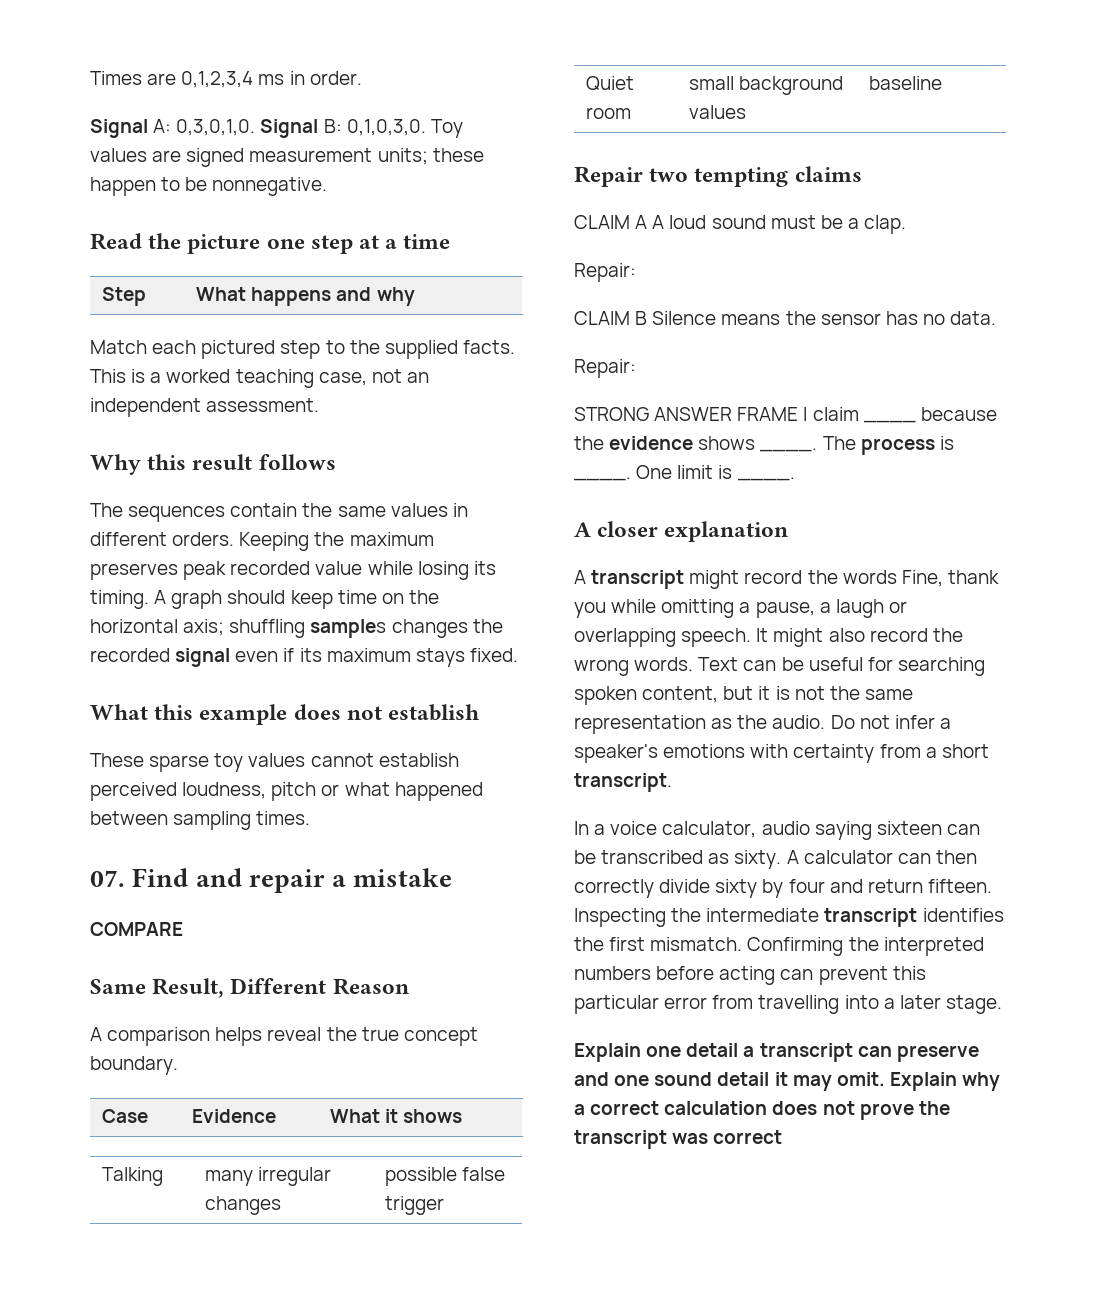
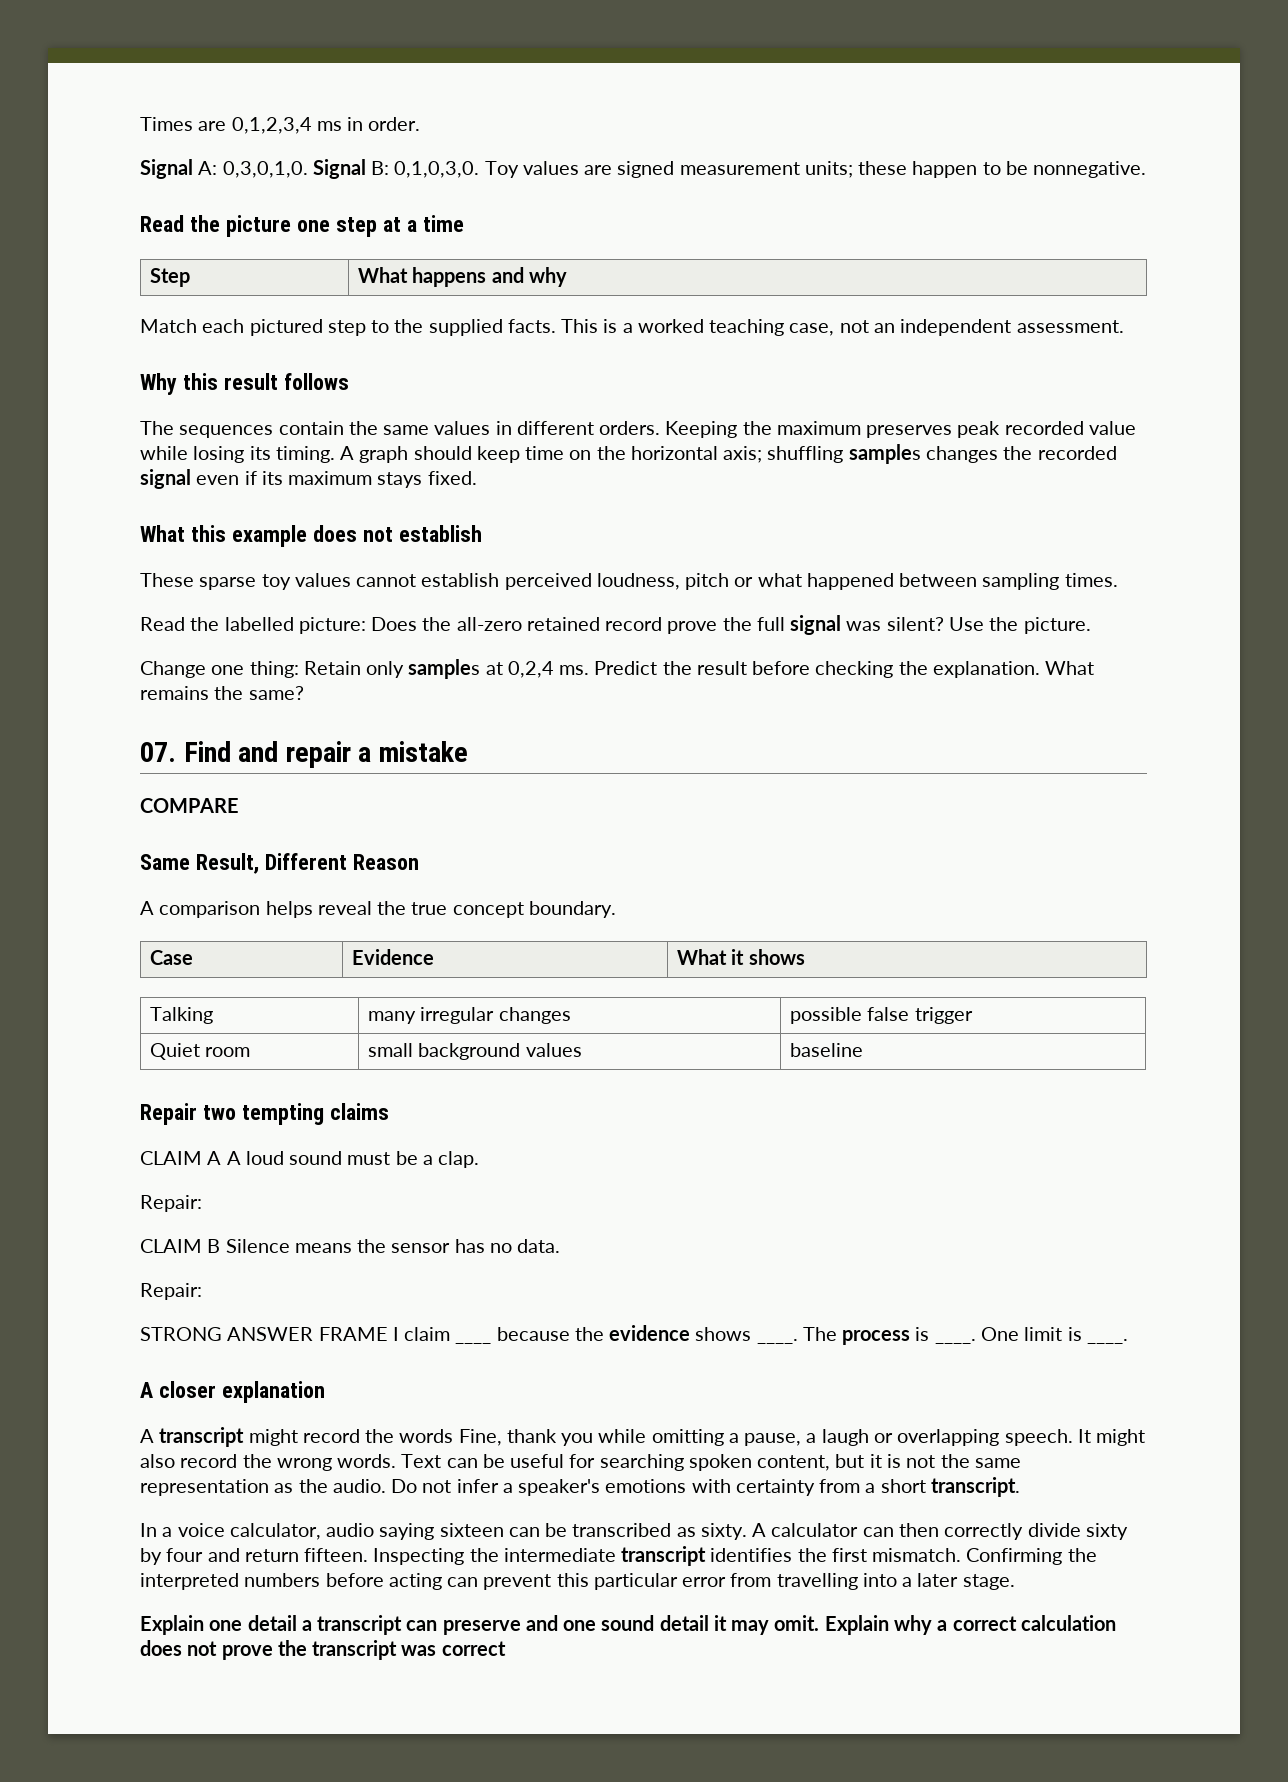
+ Read the labelled picture: Does the all-zero retained record prove the full signal was silent? Use the picture.
+ Change one thing: Retain only samples at 0,2,4 ms. Predict the result before checking the explanation. What remains the same?

